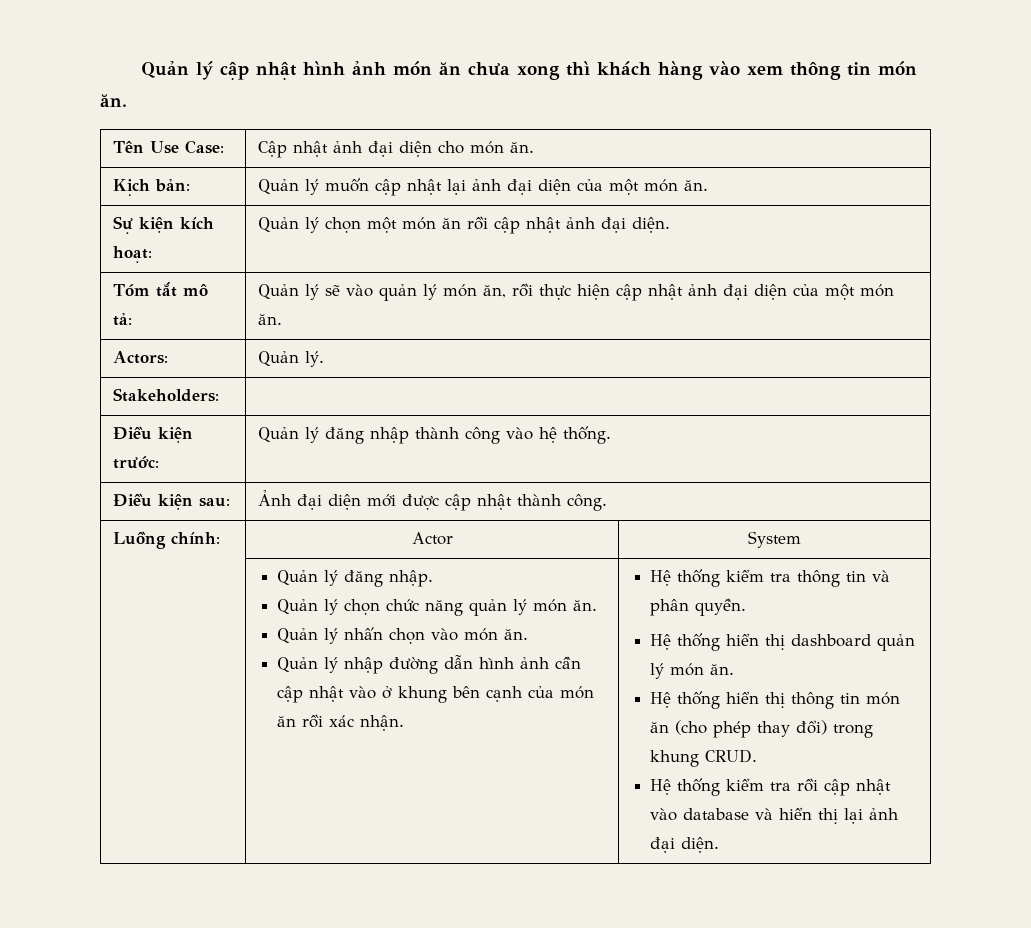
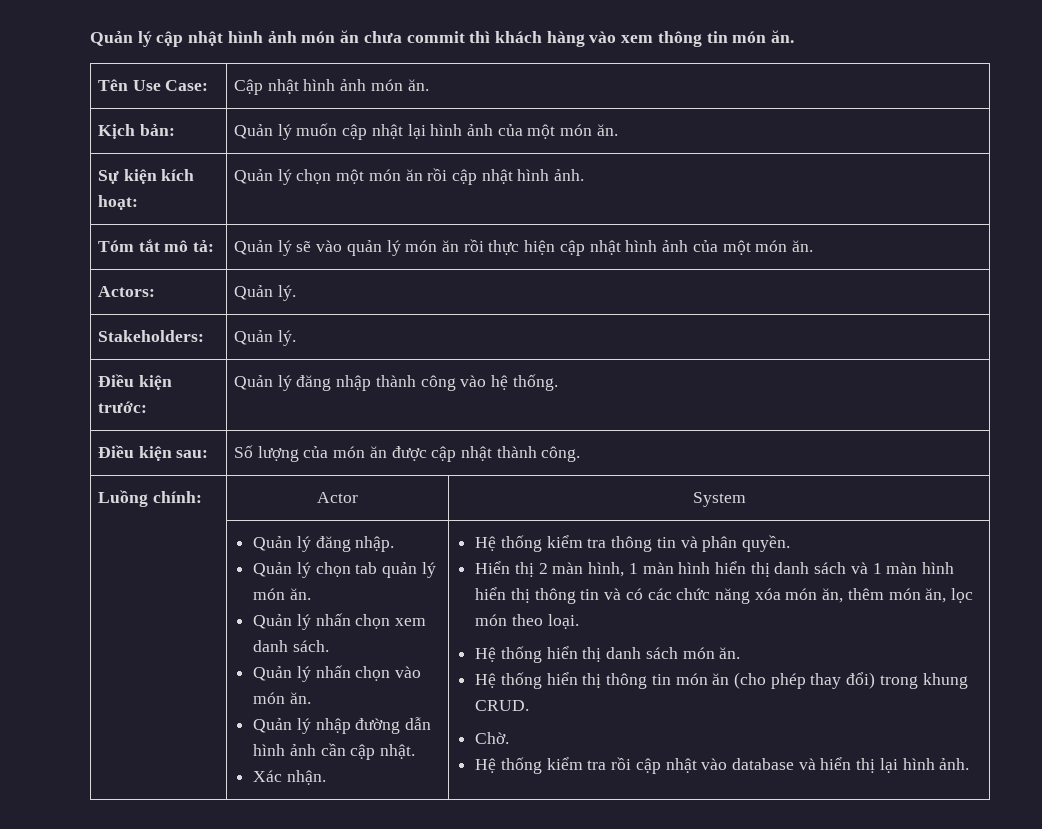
- Quản lý cập nhật hình ảnh món ăn chưa xong thì khách hàng vào xem thông tin món ăn.
+ Quản lý cập nhật hình ảnh món ăn chưa commit thì khách hàng vào xem thông tin món ăn.
- Tên Use Case: | Cập nhật ảnh đại diện cho món ăn.
+ Tên Use Case: | Cập nhật hình ảnh món ăn.
- Kịch bản: | Quản lý muốn cập nhật lại ảnh đại diện của một món ăn.
+ Kịch bản: | Quản lý muốn cập nhật lại hình ảnh của một món ăn.
- Sự kiện kích hoạt: | Quản lý chọn một món ăn rồi cập nhật ảnh đại diện.
+ Sự kiện kích hoạt: | Quản lý chọn một món ăn rồi cập nhật hình ảnh.
- Tóm tắt mô tả: | Quản lý sẽ vào quản lý món ăn, rồi thực hiện cập nhật ảnh đại diện của một món ăn.
+ Tóm tắt mô tả: | Quản lý sẽ vào quản lý món ăn rồi thực hiện cập nhật hình ảnh của một món ăn.
- Stakeholders: |
+ Stakeholders: | Quản lý.
- Điều kiện sau: | Ảnh đại diện mới được cập nhật thành công.
+ Điều kiện sau: | Số lượng của món ăn được cập nhật thành công.
- Quản lý chọn chức năng quản lý món ăn.
+ Quản lý chọn tab quản lý món ăn.
+ Quản lý nhấn chọn xem danh sách.
- Quản lý nhập đường dẫn hình ảnh cần cập nhật vào ở khung bên cạnh của món ăn rồi xác nhận.
+ Quản lý nhập đường dẫn hình ảnh cần cập nhật.
+ Xác nhận.
- Hệ thống hiển thị dashboard quản lý món ăn.
+ Hiển thị 2 màn hình, 1 màn hình hiển thị danh sách và 1 màn hình hiển thị thông tin và có các chức năng xóa món ăn, thêm món ăn, lọc món theo loại.
+ Hệ thống hiển thị danh sách món ăn.
+ Chờ.
- Hệ thống kiểm tra rồi cập nhật vào database và hiển thị lại ảnh đại diện.
+ Hệ thống kiểm tra rồi cập nhật vào database và hiển thị lại hình ảnh.

